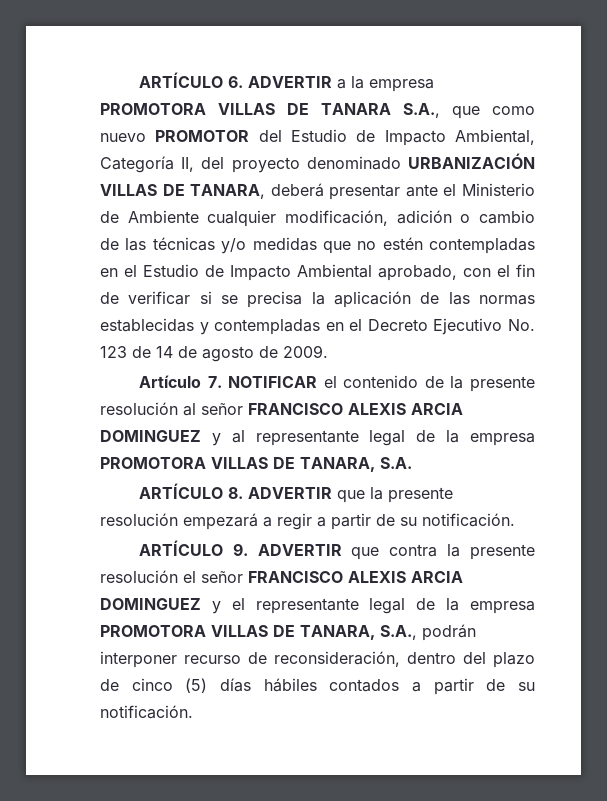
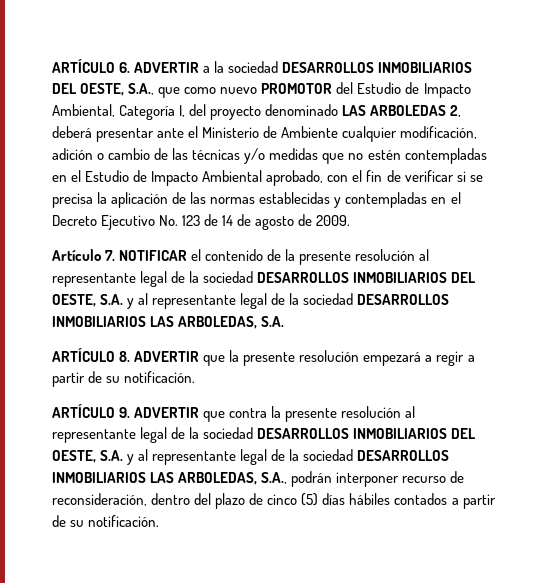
- ARTÍCULO 6. ADVERTIR a la empresa PROMOTORA VILLAS DE TANARA S.A., que como nuevo PROMOTOR del Estudio de Impacto Ambiental, Categoría II, del proyecto denominado URBANIZACIÓN VILLAS DE TANARA, deberá presentar ante el Ministerio de Ambiente cualquier modificación, adición o cambio de las técnicas y/o medidas que no estén contempladas en el Estudio de Impacto Ambiental aprobado, con el fin de verificar si se precisa la aplicación de las normas establecidas y contempladas en el Decreto Ejecutivo No. 123 de 14 de agosto de 2009.
+ ARTÍCULO 6. ADVERTIR a la sociedad DESARROLLOS INMOBILIARIOS DEL OESTE, S.A., que como nuevo PROMOTOR del Estudio de Impacto Ambiental, Categoría I, del proyecto denominado LAS ARBOLEDAS 2, deberá presentar ante el Ministerio de Ambiente cualquier modificación, adición o cambio de las técnicas y/o medidas que no estén contempladas en el Estudio de Impacto Ambiental aprobado, con el fin de verificar si se precisa la aplicación de las normas establecidas y contempladas en el Decreto Ejecutivo No. 123 de 14 de agosto de 2009.
- Artículo 7. NOTIFICAR el contenido de la presente resolución al señor FRANCISCO ALEXIS ARCIA DOMINGUEZ y al representante legal de la empresa PROMOTORA VILLAS DE TANARA, S.A.
+ Artículo 7. NOTIFICAR el contenido de la presente resolución al representante legal de la sociedad DESARROLLOS INMOBILIARIOS DEL OESTE, S.A. y al representante legal de la sociedad DESARROLLOS INMOBILIARIOS LAS ARBOLEDAS, S.A.
- ARTÍCULO 9. ADVERTIR que contra la presente resolución el señor FRANCISCO ALEXIS ARCIA DOMINGUEZ y el representante legal de la empresa PROMOTORA VILLAS DE TANARA, S.A., podrán interponer recurso de reconsideración, dentro del plazo de cinco (5) días hábiles contados a partir de su notificación.
+ ARTÍCULO 9. ADVERTIR que contra la presente resolución al representante legal de la sociedad DESARROLLOS INMOBILIARIOS DEL OESTE, S.A. y al representante legal de la sociedad DESARROLLOS INMOBILIARIOS LAS ARBOLEDAS, S.A., podrán interponer recurso de reconsideración, dentro del plazo de cinco (5) días hábiles contados a partir de su notificación.

